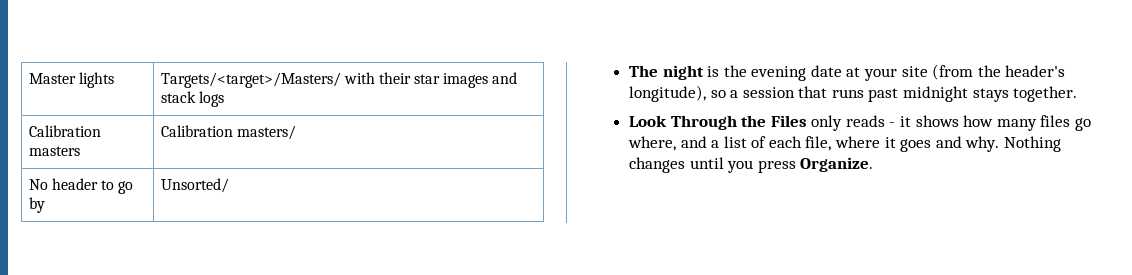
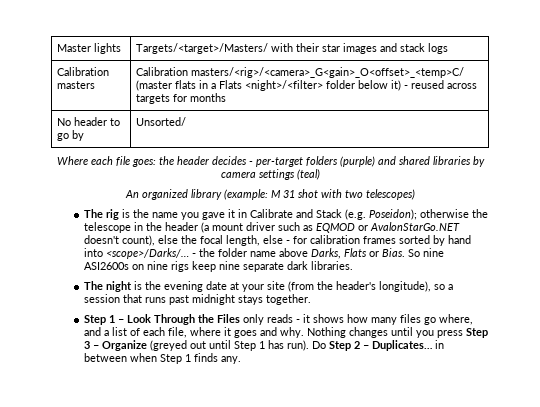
- Calibration masters | Calibration masters/
+ Calibration masters | Calibration masters/<rig>/<camera>_G<gain>_O<offset>_<temp>C/ (master flats in a Flats <night>/<filter> folder below it) - reused across targets for months
+ Where each file goes: the header decides - per-target folders (purple) and shared libraries by camera settings (teal)
+ An organized library (example: M 31 shot with two telescopes)
+ The rig is the name you gave it in Calibrate and Stack (e.g. Poseidon); otherwise the telescope in the header (a mount driver such as EQMOD or AvalonStarGo.NET doesn't count), else the focal length, else - for calibration frames sorted by hand into <scope>/Darks/… - the folder name above Darks, Flats or Bias. So nine ASI2600s on nine rigs keep nine separate dark libraries.
- Look Through the Files only reads - it shows how many files go where, and a list of each file, where it goes and why.
+ Step 1 – Look Through the Files only reads - it shows how many files go where, and a list of each file, where it goes and why.
- Nothing changes until you press Organize.
+ Nothing changes until you press Step 3 – Organize (greyed out until Step 1 has run). Do Step 2 – Duplicates… in between when Step 1 finds any.

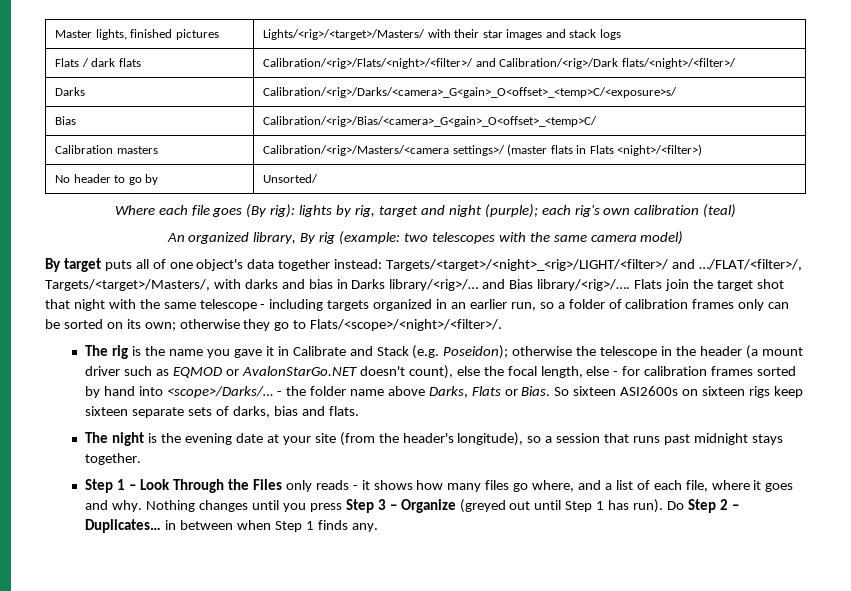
- Master lights | Targets/<target>/Masters/ with their star images and stack logs
+ Master lights, finished pictures | Lights/<rig>/<target>/Masters/ with their star images and stack logs
+ Flats / dark flats | Calibration/<rig>/Flats/<night>/<filter>/ and Calibration/<rig>/Dark flats/<night>/<filter>/
+ Darks | Calibration/<rig>/Darks/<camera>_G<gain>_O<offset>_<temp>C/<exposure>s/
+ Bias | Calibration/<rig>/Bias/<camera>_G<gain>_O<offset>_<temp>C/
- Calibration masters | Calibration masters/<rig>/<camera>_G<gain>_O<offset>_<temp>C/ (master flats in a Flats <night>/<filter> folder below it) - reused across targets for months
+ Calibration masters | Calibration/<rig>/Masters/<camera settings>/ (master flats in Flats <night>/<filter>)
- Where each file goes: the header decides - per-target folders (purple) and shared libraries by camera settings (teal)
- An organized library (example: M 31 shot with two telescopes)
+ Where each file goes (By rig): lights by rig, target and night (purple); each rig's own calibration (teal)
+ An organized library, By rig (example: two telescopes with the same camera model)
+ By target puts all of one object's data together instead: Targets/<target>/<night>_<rig>/LIGHT/<filter>/ and …/FLAT/<filter>/, Targets/<target>/Masters/, with darks and bias in Darks library/<rig>/… and Bias library/<rig>/…. Flats join the target shot that night with the same telescope - including targets organized in an earlier run, so a folder of calibration frames only can be sorted on its own; otherwise they go to Flats/<scope>/<night>/<filter>/.
- So nine ASI2600s on nine rigs keep nine separate dark libraries.
+ So sixteen ASI2600s on sixteen rigs keep sixteen separate sets of darks, bias and flats.

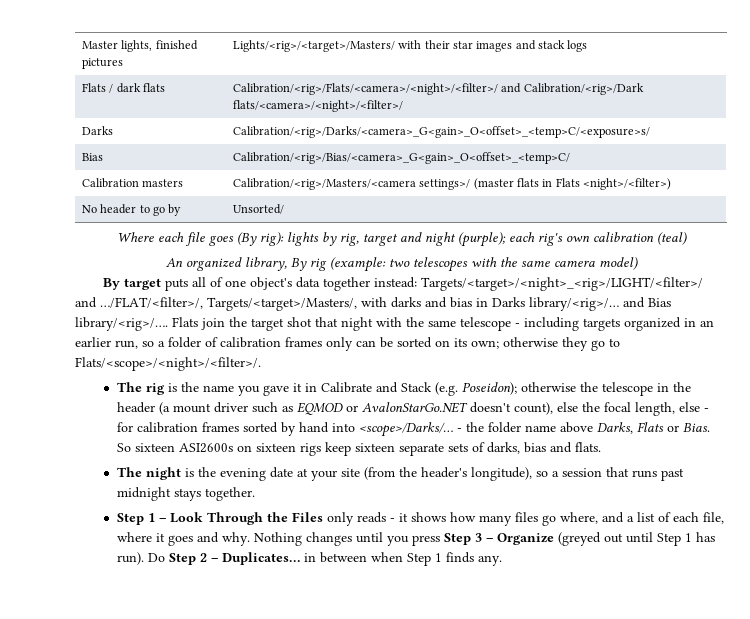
- Flats / dark flats | Calibration/<rig>/Flats/<night>/<filter>/ and Calibration/<rig>/Dark flats/<night>/<filter>/
+ Flats / dark flats | Calibration/<rig>/Flats/<camera>/<night>/<filter>/ and Calibration/<rig>/Dark flats/<camera>/<night>/<filter>/

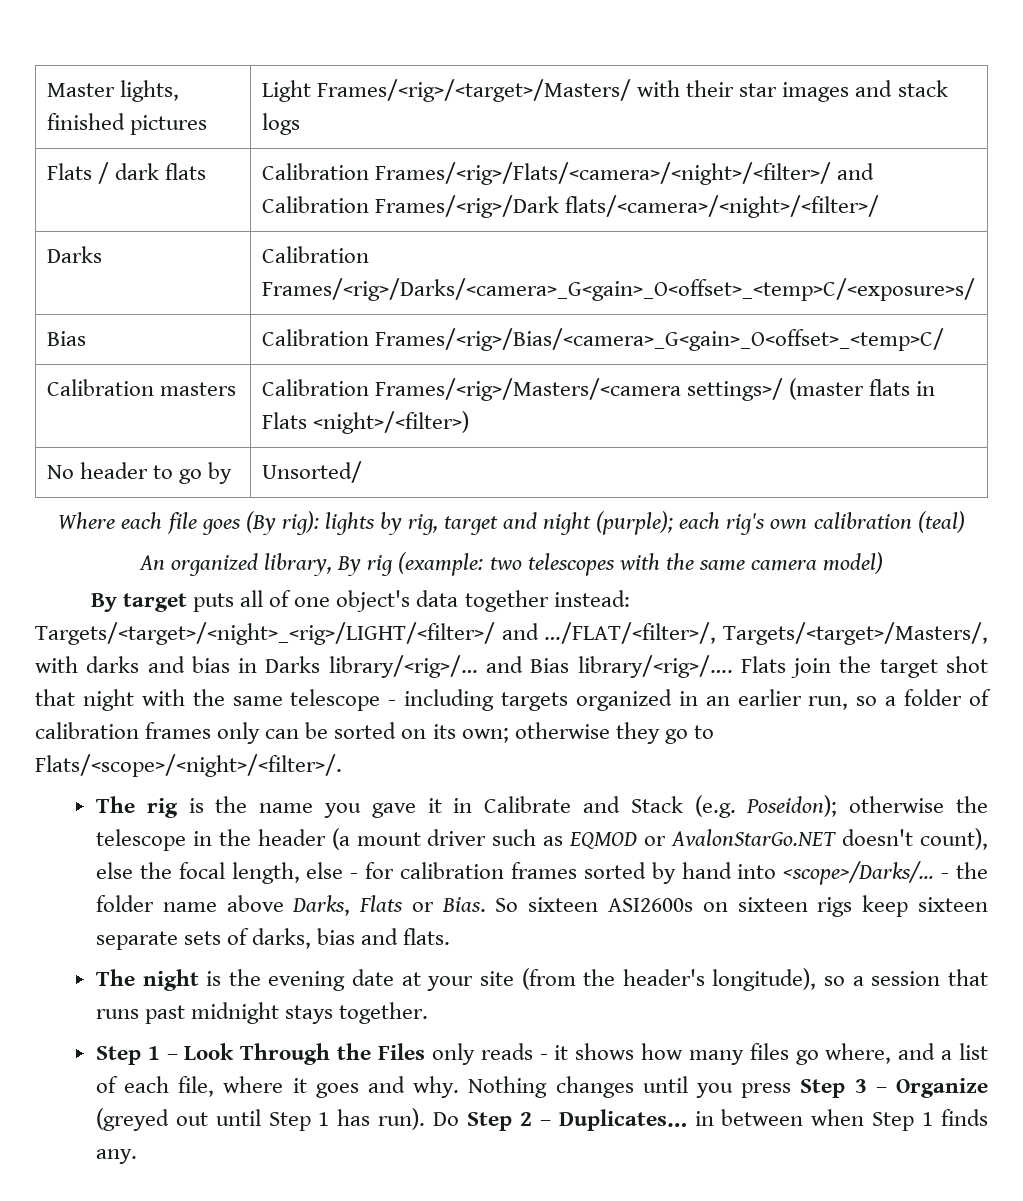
- Master lights, finished pictures | Lights/<rig>/<target>/Masters/ with their star images and stack logs
+ Master lights, finished pictures | Light Frames/<rig>/<target>/Masters/ with their star images and stack logs
- Flats / dark flats | Calibration/<rig>/Flats/<camera>/<night>/<filter>/ and Calibration/<rig>/Dark flats/<camera>/<night>/<filter>/
+ Flats / dark flats | Calibration Frames/<rig>/Flats/<camera>/<night>/<filter>/ and Calibration Frames/<rig>/Dark flats/<camera>/<night>/<filter>/
- Darks | Calibration/<rig>/Darks/<camera>_G<gain>_O<offset>_<temp>C/<exposure>s/
+ Darks | Calibration Frames/<rig>/Darks/<camera>_G<gain>_O<offset>_<temp>C/<exposure>s/
- Bias | Calibration/<rig>/Bias/<camera>_G<gain>_O<offset>_<temp>C/
+ Bias | Calibration Frames/<rig>/Bias/<camera>_G<gain>_O<offset>_<temp>C/
- Calibration masters | Calibration/<rig>/Masters/<camera settings>/ (master flats in Flats <night>/<filter>)
+ Calibration masters | Calibration Frames/<rig>/Masters/<camera settings>/ (master flats in Flats <night>/<filter>)

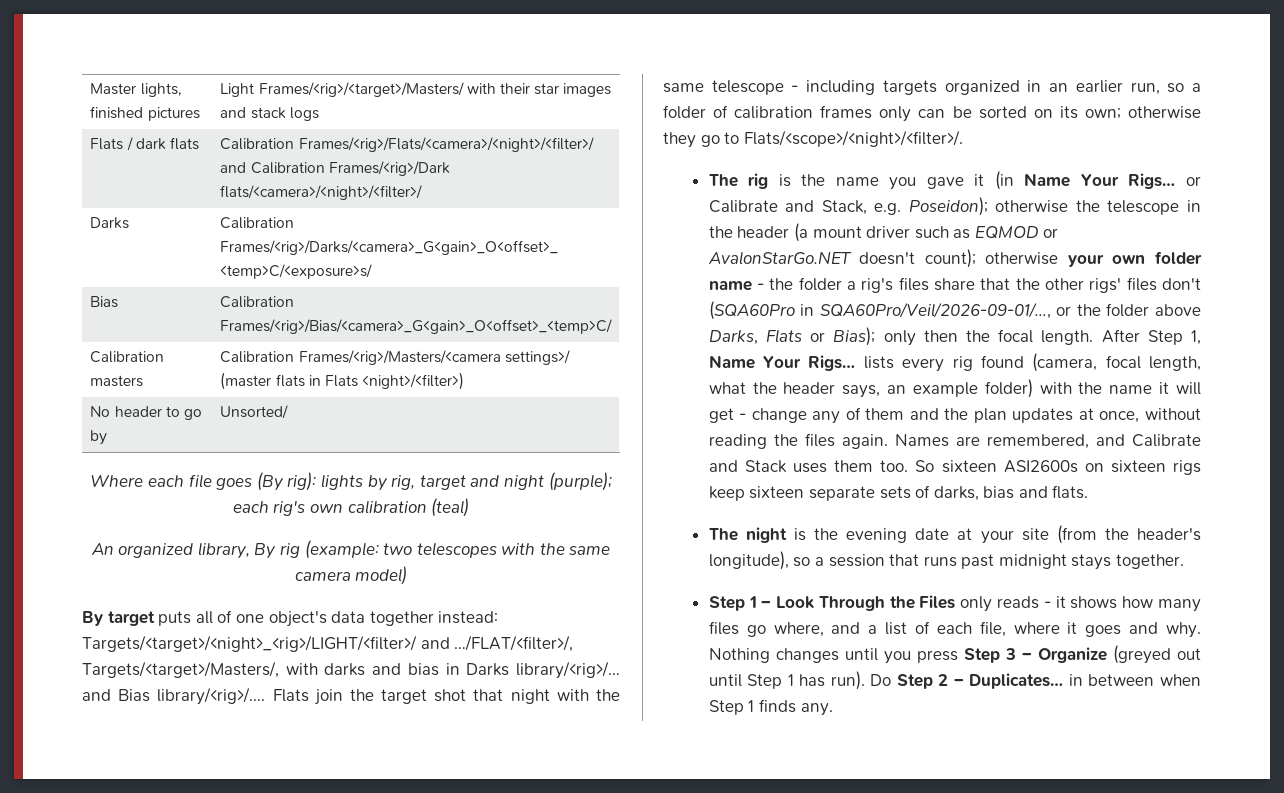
- The rig is the name you gave it in Calibrate and Stack (e.g. Poseidon); otherwise the telescope in the header (a mount driver such as EQMOD or AvalonStarGo.NET doesn't count), else the focal length, else - for calibration frames sorted by hand into <scope>/Darks/… - the folder name above Darks, Flats or Bias.
+ The rig is the name you gave it (in Name Your Rigs… or Calibrate and Stack, e.g. Poseidon); otherwise the telescope in the header (a mount driver such as EQMOD or AvalonStarGo.NET doesn't count); otherwise your own folder name - the folder a rig's files share that the other rigs' files don't (SQA60Pro in SQA60Pro/Veil/2026-09-01/…, or the folder above Darks, Flats or Bias); only then the focal length. After Step 1, Name Your Rigs… lists every rig found (camera, focal length, what the header says, an example folder) with the name it will get - change any of them and the plan updates at once, without reading the files again. Names are remembered, and Calibrate and Stack uses them too.

